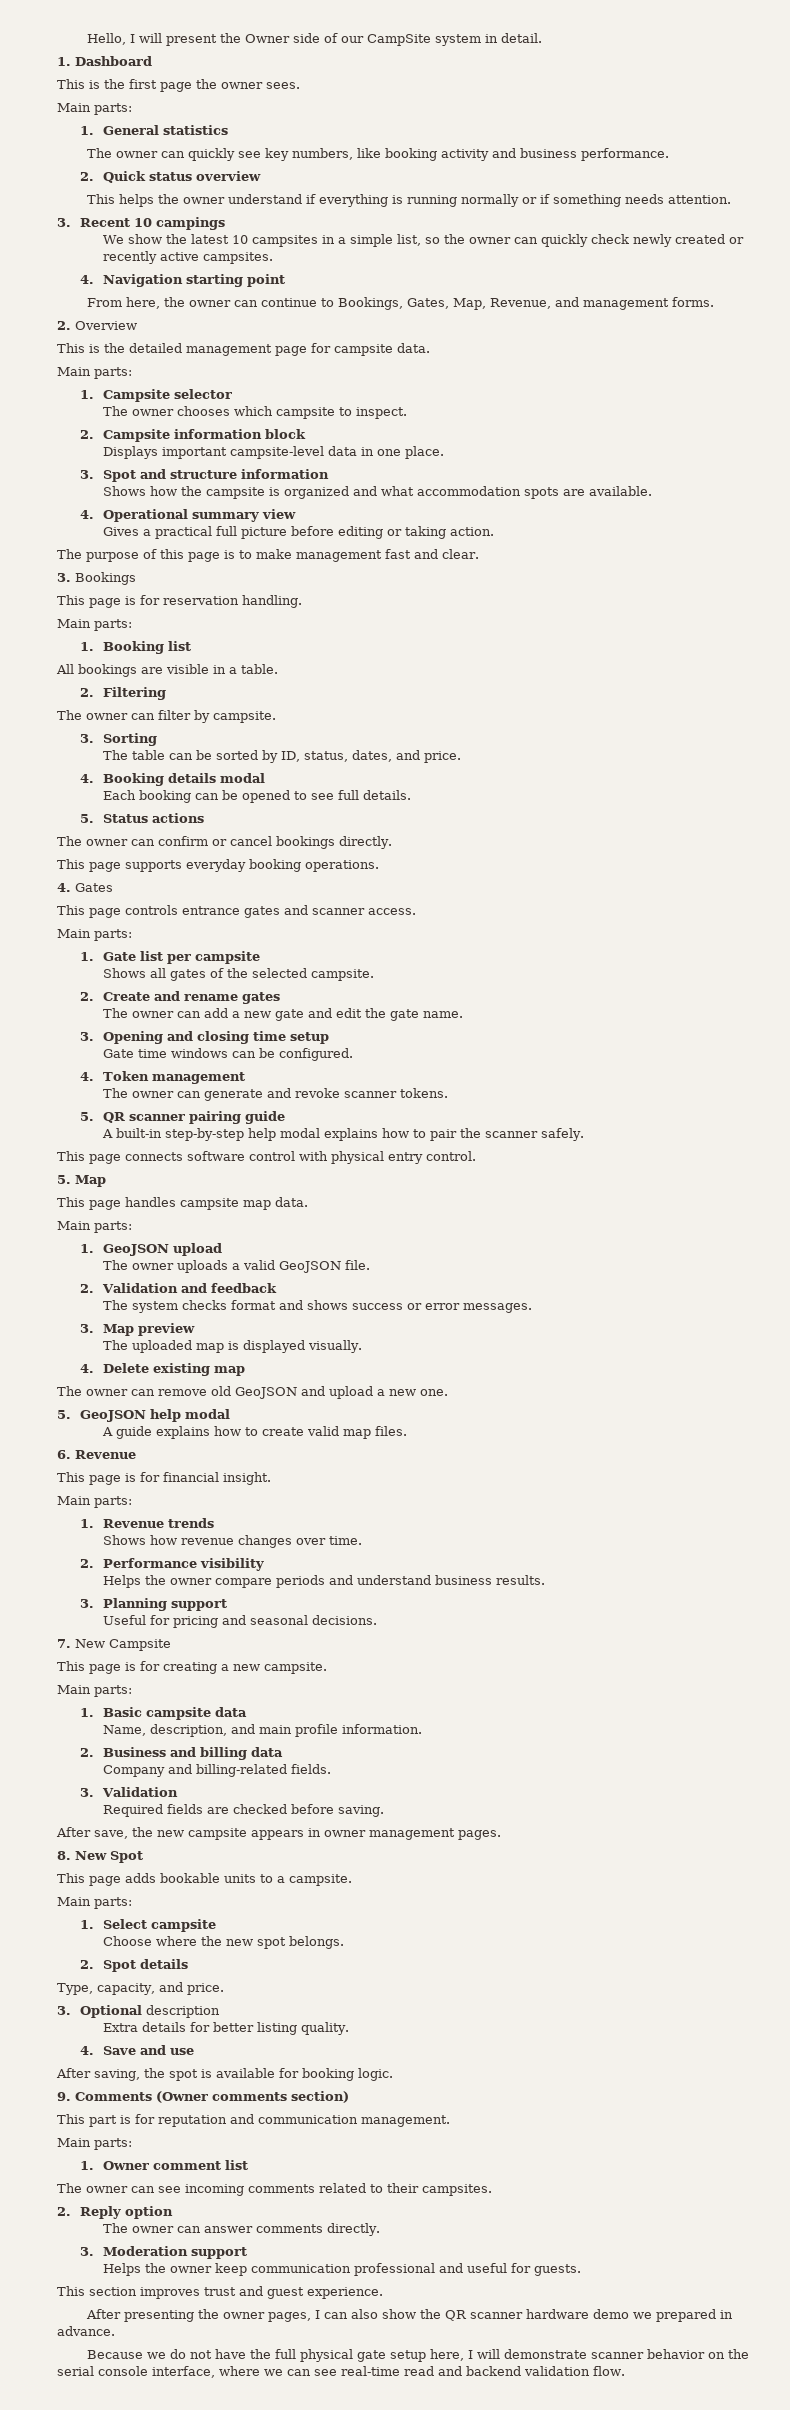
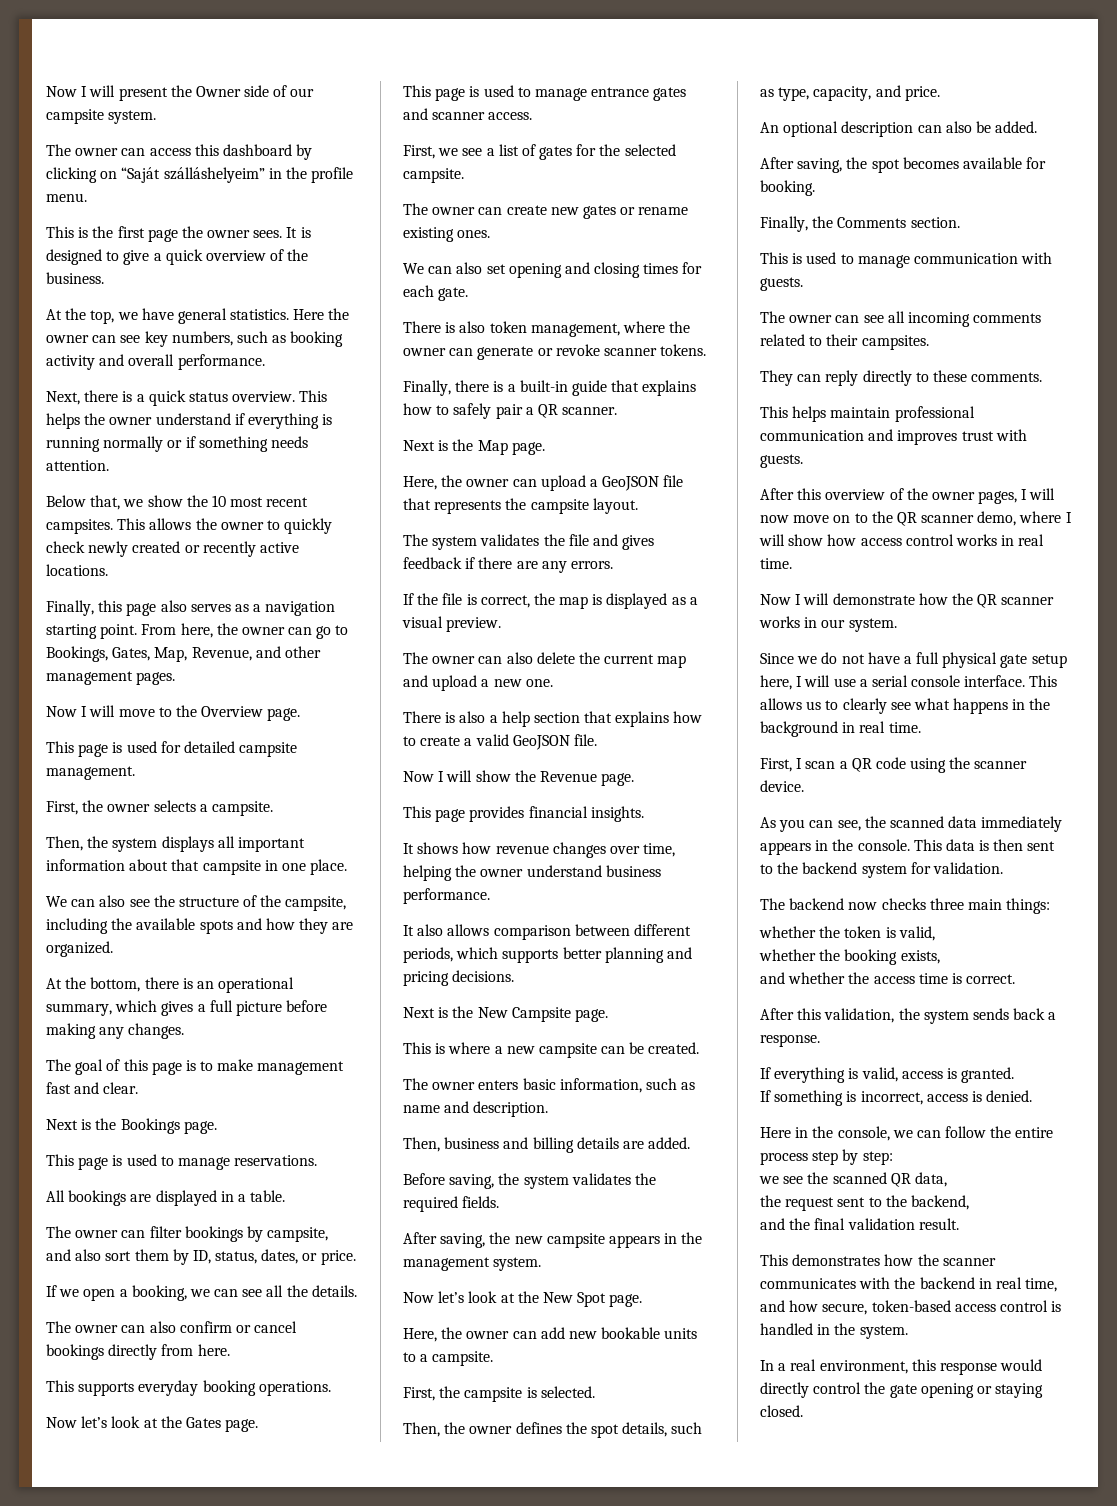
- Hello, I will present the Owner side of our CampSite system in detail.
- 1. Dashboard
+ Now I will present the Owner side of our campsite system.
+ The owner can access this dashboard by clicking on “Saját szálláshelyeim” in the profile menu.
- This is the first page the owner sees.
- Main parts:
- 1. General statistics
- The owner can quickly see key numbers, like booking activity and business performance.
- 2. Quick status overview
- This helps the owner understand if everything is running normally or if something needs attention.
+ This is the first page the owner sees. It is designed to give a quick overview of the business.
+ At the top, we have general statistics. Here the owner can see key numbers, such as booking activity and overall performance.
+ Next, there is a quick status overview. This helps the owner understand if everything is running normally or if something needs attention.
- 3. Recent 10 campings
- We show the latest 10 campsites in a simple list, so the owner can quickly check newly created or recently active campsites.
- 4. Navigation starting point
- From here, the owner can continue to Bookings, Gates, Map, Revenue, and management forms.
- 2. Overview
- This is the detailed management page for campsite data.
- Main parts:
- 1. Campsite selector
- The owner chooses which campsite to inspect.
- 2. Campsite information block
- Displays important campsite-level data in one place.
- 3. Spot and structure information
- Shows how the campsite is organized and what accommodation spots are available.
- 4. Operational summary view
- Gives a practical full picture before editing or taking action.
- The purpose of this page is to make management fast and clear.
+ Below that, we show the 10 most recent campsites. This allows the owner to quickly check newly created or recently active locations.
+ Finally, this page also serves as a navigation starting point. From here, the owner can go to Bookings, Gates, Map, Revenue, and other management pages.
+ Now I will move to the Overview page.
+ This page is used for detailed campsite management.
+ First, the owner selects a campsite.
+ Then, the system displays all important information about that campsite in one place.
+ We can also see the structure of the campsite, including the available spots and how they are organized.
+ At the bottom, there is an operational summary, which gives a full picture before making any changes.
+ The goal of this page is to make management fast and clear.
- 3. Bookings
- This page is for reservation handling.
- Main parts:
- 1. Booking list
+ Next is the Bookings page.
+ This page is used to manage reservations.
- All bookings are visible in a table.
+ All bookings are displayed in a table.
- 2. Filtering
- The owner can filter by campsite.
- 3. Sorting
- The table can be sorted by ID, status, dates, and price.
- 4. Booking details modal
- Each booking can be opened to see full details.
- 5. Status actions
- The owner can confirm or cancel bookings directly.
- This page supports everyday booking operations.
+ The owner can filter bookings by campsite, and also sort them by ID, status, dates, or price.
+ If we open a booking, we can see all the details.
+ The owner can also confirm or cancel bookings directly from here.
+ This supports everyday booking operations.
- 4. Gates
- This page controls entrance gates and scanner access.
- Main parts:
- 1. Gate list per campsite
- Shows all gates of the selected campsite.
- 2. Create and rename gates
- The owner can add a new gate and edit the gate name.
- 3. Opening and closing time setup
- Gate time windows can be configured.
- 4. Token management
- The owner can generate and revoke scanner tokens.
- 5. QR scanner pairing guide
- A built-in step-by-step help modal explains how to pair the scanner safely.
- This page connects software control with physical entry control.
- 5. Map
- This page handles campsite map data.
- Main parts:
- 1. GeoJSON upload
- The owner uploads a valid GeoJSON file.
- 2. Validation and feedback
- The system checks format and shows success or error messages.
- 3. Map preview
- The uploaded map is displayed visually.
- 4. Delete existing map
- The owner can remove old GeoJSON and upload a new one.
+ Now let’s look at the Gates page.
+ This page is used to manage entrance gates and scanner access.
+ First, we see a list of gates for the selected campsite.
+ The owner can create new gates or rename existing ones.
+ We can also set opening and closing times for each gate.
+ There is also token management, where the owner can generate or revoke scanner tokens.
+ Finally, there is a built-in guide that explains how to safely pair a QR scanner.
+ Next is the Map page.
+ Here, the owner can upload a GeoJSON file that represents the campsite layout.
+ The system validates the file and gives feedback if there are any errors.
+ If the file is correct, the map is displayed as a visual preview.
+ The owner can also delete the current map and upload a new one.
- 5. GeoJSON help modal
- A guide explains how to create valid map files.
- 6. Revenue
- This page is for financial insight.
- Main parts:
- 1. Revenue trends
- Shows how revenue changes over time.
- 2. Performance visibility
- Helps the owner compare periods and understand business results.
- 3. Planning support
- Useful for pricing and seasonal decisions.
- 7. New Campsite
- This page is for creating a new campsite.
- Main parts:
- 1. Basic campsite data
- Name, description, and main profile information.
- 2. Business and billing data
- Company and billing-related fields.
- 3. Validation
- Required fields are checked before saving.
- After save, the new campsite appears in owner management pages.
- 8. New Spot
- This page adds bookable units to a campsite.
- Main parts:
- 1. Select campsite
- Choose where the new spot belongs.
- 2. Spot details
- Type, capacity, and price.
+ There is also a help section that explains how to create a valid GeoJSON file.
+ Now I will show the Revenue page.
+ This page provides financial insights.
+ It shows how revenue changes over time, helping the owner understand business performance.
+ It also allows comparison between different periods, which supports better planning and pricing decisions.
+ Next is the New Campsite page.
+ This is where a new campsite can be created.
+ The owner enters basic information, such as name and description.
+ Then, business and billing details are added.
+ Before saving, the system validates the required fields.
+ After saving, the new campsite appears in the management system.
+ Now let’s look at the New Spot page.
+ Here, the owner can add new bookable units to a campsite.
+ First, the campsite is selected.
+ Then, the owner defines the spot details, such as type, capacity, and price.
- 3. Optional description
- Extra details for better listing quality.
- 4. Save and use
+ An optional description can also be added.
- After saving, the spot is available for booking logic.
- 9. Comments (Owner comments section)
- This part is for reputation and communication management.
- Main parts:
- 1. Owner comment list
+ After saving, the spot becomes available for booking.
+ Finally, the Comments section.
+ This is used to manage communication with guests.
- The owner can see incoming comments related to their campsites.
+ The owner can see all incoming comments related to their campsites.
- 2. Reply option
- The owner can answer comments directly.
- 3. Moderation support
- Helps the owner keep communication professional and useful for guests.
- This section improves trust and guest experience.
- After presenting the owner pages, I can also show the QR scanner hardware demo we prepared in advance.
- Because we do not have the full physical gate setup here, I will demonstrate scanner behavior on the serial console interface, where we can see real-time read and backend validation flow.
+ They can reply directly to these comments.
+ This helps maintain professional communication and improves trust with guests.
+ After this overview of the owner pages, I will now move on to the QR scanner demo, where I will show how access control works in real time.
+ Now I will demonstrate how the QR scanner works in our system.
+ Since we do not have a full physical gate setup here, I will use a serial console interface. This allows us to clearly see what happens in the background in real time.
+ First, I scan a QR code using the scanner device.
+ As you can see, the scanned data immediately appears in the console. This data is then sent to the backend system for validation.
+ The backend now checks three main things:
+ whether the token is valid,
+ whether the booking exists,
+ and whether the access time is correct.
+ After this validation, the system sends back a response.
+ If everything is valid, access is granted.
+ If something is incorrect, access is denied.
+ Here in the console, we can follow the entire process step by step:
+ we see the scanned QR data,
+ the request sent to the backend,
+ and the final validation result.
+ This demonstrates how the scanner communicates with the backend in real time, and how secure, token-based access control is handled in the system.
+ In a real environment, this response would directly control the gate opening or staying closed.

